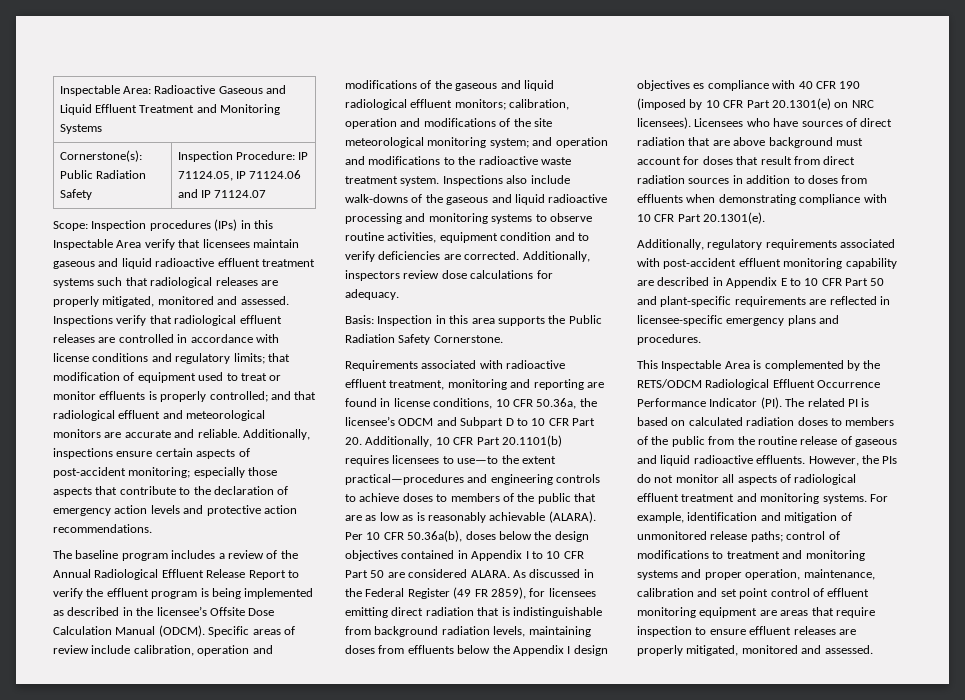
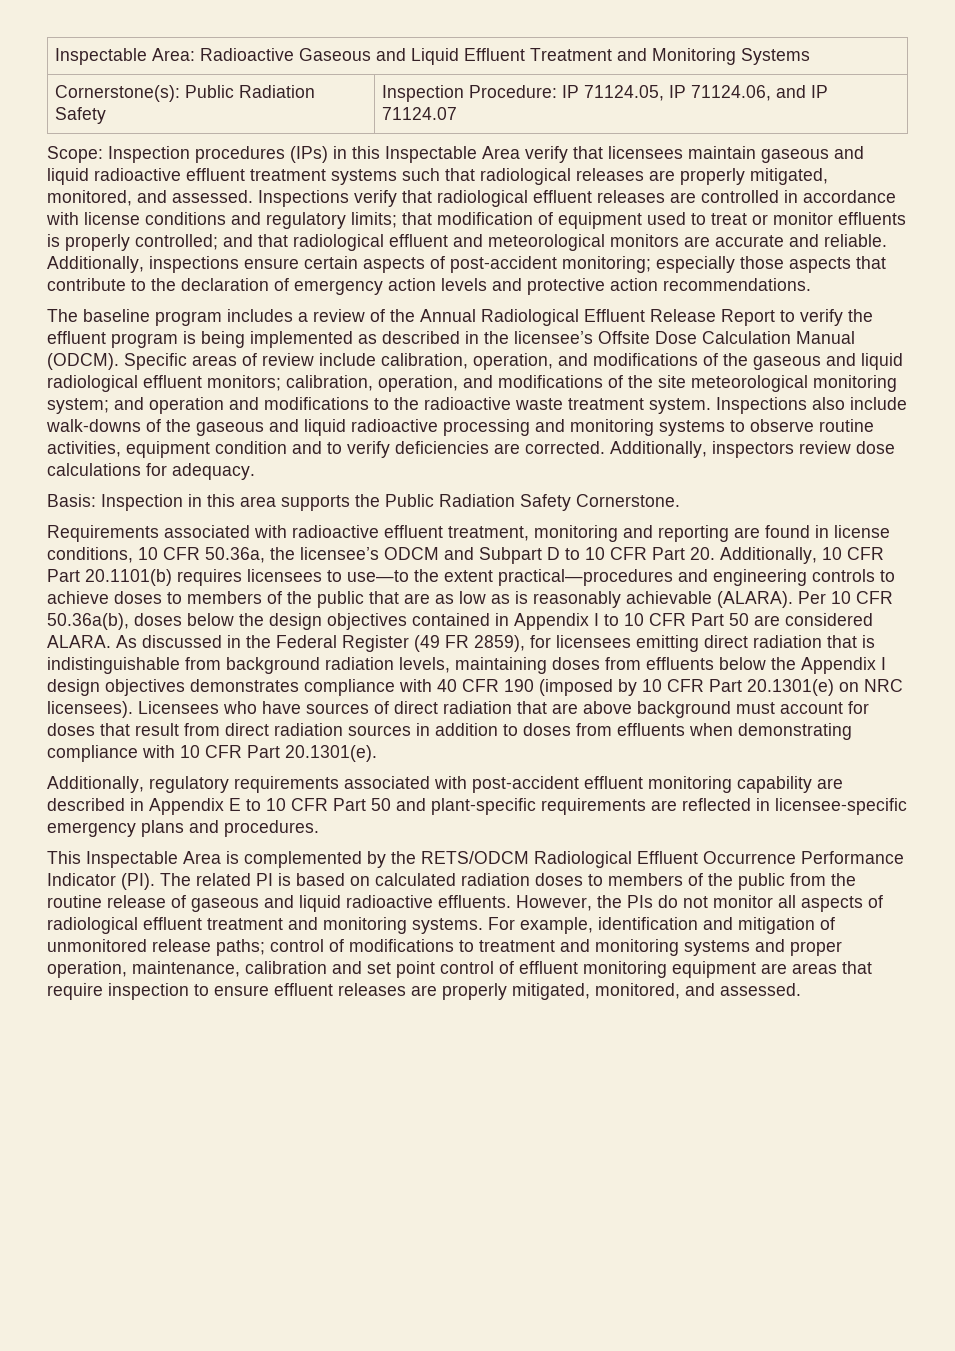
- Cornerstone(s): Public Radiation Safety | Inspection Procedure: IP 71124.05, IP 71124.06 and IP 71124.07
+ Cornerstone(s): Public Radiation Safety | Inspection Procedure: IP 71124.05, IP 71124.06, and IP 71124.07
- Scope: Inspection procedures (IPs) in this Inspectable Area verify that licensees maintain gaseous and liquid radioactive effluent treatment systems such that radiological releases are properly mitigated, monitored and assessed.
+ Scope: Inspection procedures (IPs) in this Inspectable Area verify that licensees maintain gaseous and liquid radioactive effluent treatment systems such that radiological releases are properly mitigated, monitored, and assessed.
- Specific areas of review include calibration, operation and modifications of the gaseous and liquid radiological effluent monitors; calibration, operation and modifications of the site meteorological monitoring system; and operation and modifications to the radioactive waste treatment system.
+ Specific areas of review include calibration, operation, and modifications of the gaseous and liquid radiological effluent monitors; calibration, operation, and modifications of the site meteorological monitoring system; and operation and modifications to the radioactive waste treatment system.
- As discussed in the Federal Register (49 FR 2859), for licensees emitting direct radiation that is indistinguishable from background radiation levels, maintaining doses from effluents below the Appendix I design objectives es compliance with 40 CFR 190 (imposed by 10 CFR Part 20.1301(e) on NRC licensees).
+ As discussed in the Federal Register (49 FR 2859), for licensees emitting direct radiation that is indistinguishable from background radiation levels, maintaining doses from effluents below the Appendix I design objectives demonstrates compliance with 40 CFR 190 (imposed by 10 CFR Part 20.1301(e) on NRC licensees).
- For example, identification and mitigation of unmonitored release paths; control of modifications to treatment and monitoring systems and proper operation, maintenance, calibration and set point control of effluent monitoring equipment are areas that require inspection to ensure effluent releases are properly mitigated, monitored and assessed.
+ For example, identification and mitigation of unmonitored release paths; control of modifications to treatment and monitoring systems and proper operation, maintenance, calibration and set point control of effluent monitoring equipment are areas that require inspection to ensure effluent releases are properly mitigated, monitored, and assessed.

